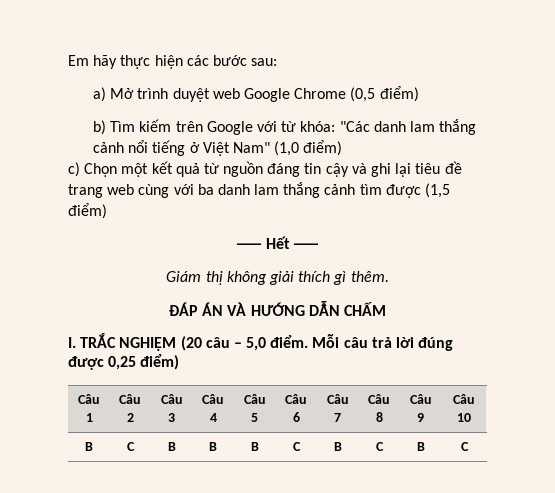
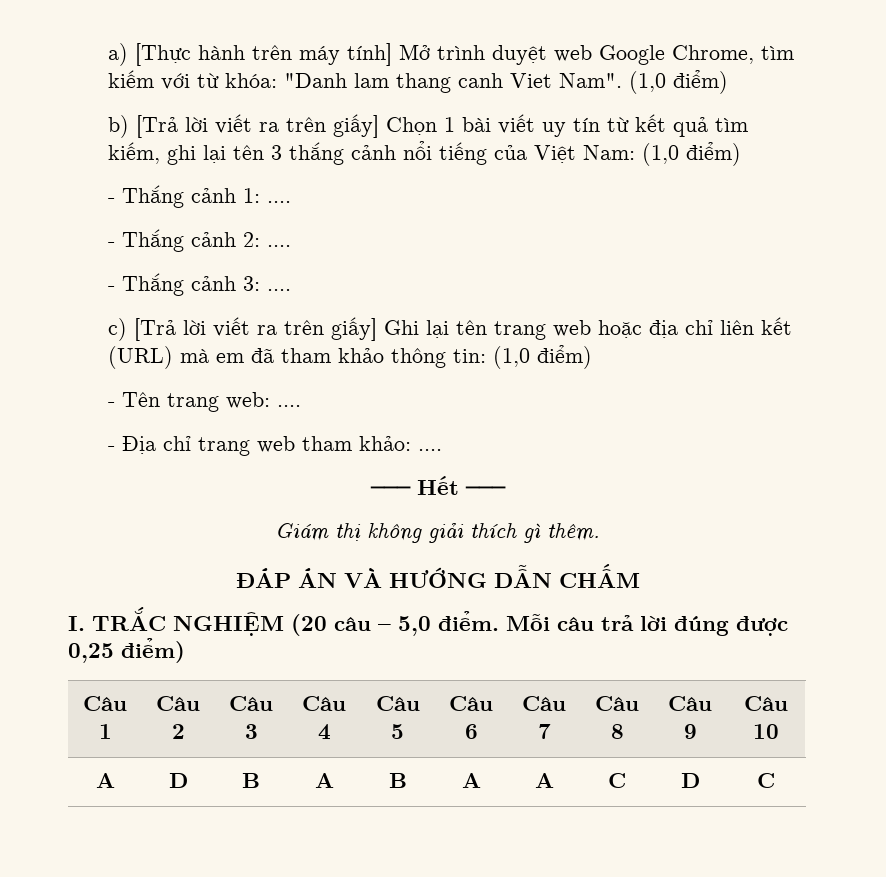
- Em hãy thực hiện các bước sau:
- a) Mở trình duyệt web Google Chrome (0,5 điểm)
- b) Tìm kiếm trên Google với từ khóa: "Các danh lam thắng cảnh nổi tiếng ở Việt Nam" (1,0 điểm)
- c) Chọn một kết quả từ nguồn đáng tin cậy và ghi lại tiêu đề trang web cùng với ba danh lam thắng cảnh tìm được (1,5 điểm)
+ a) [Thực hành trên máy tính] Mở trình duyệt web Google Chrome, tìm kiếm với từ khóa: "Danh lam thang canh Viet Nam". (1,0 điểm)
+ b) [Trả lời viết ra trên giấy] Chọn 1 bài viết uy tín từ kết quả tìm kiếm, ghi lại tên 3 thắng cảnh nổi tiếng của Việt Nam: (1,0 điểm)
+ - Thắng cảnh 1: ....
+ - Thắng cảnh 2: ....
+ - Thắng cảnh 3: ....
+ c) [Trả lời viết ra trên giấy] Ghi lại tên trang web hoặc địa chỉ liên kết (URL) mà em đã tham khảo thông tin: (1,0 điểm)
+ - Tên trang web: ....
+ - Địa chỉ trang web tham khảo: ....
- B | C | B | B | B | C | B | C | B | C
+ A | D | B | A | B | A | A | C | D | C

